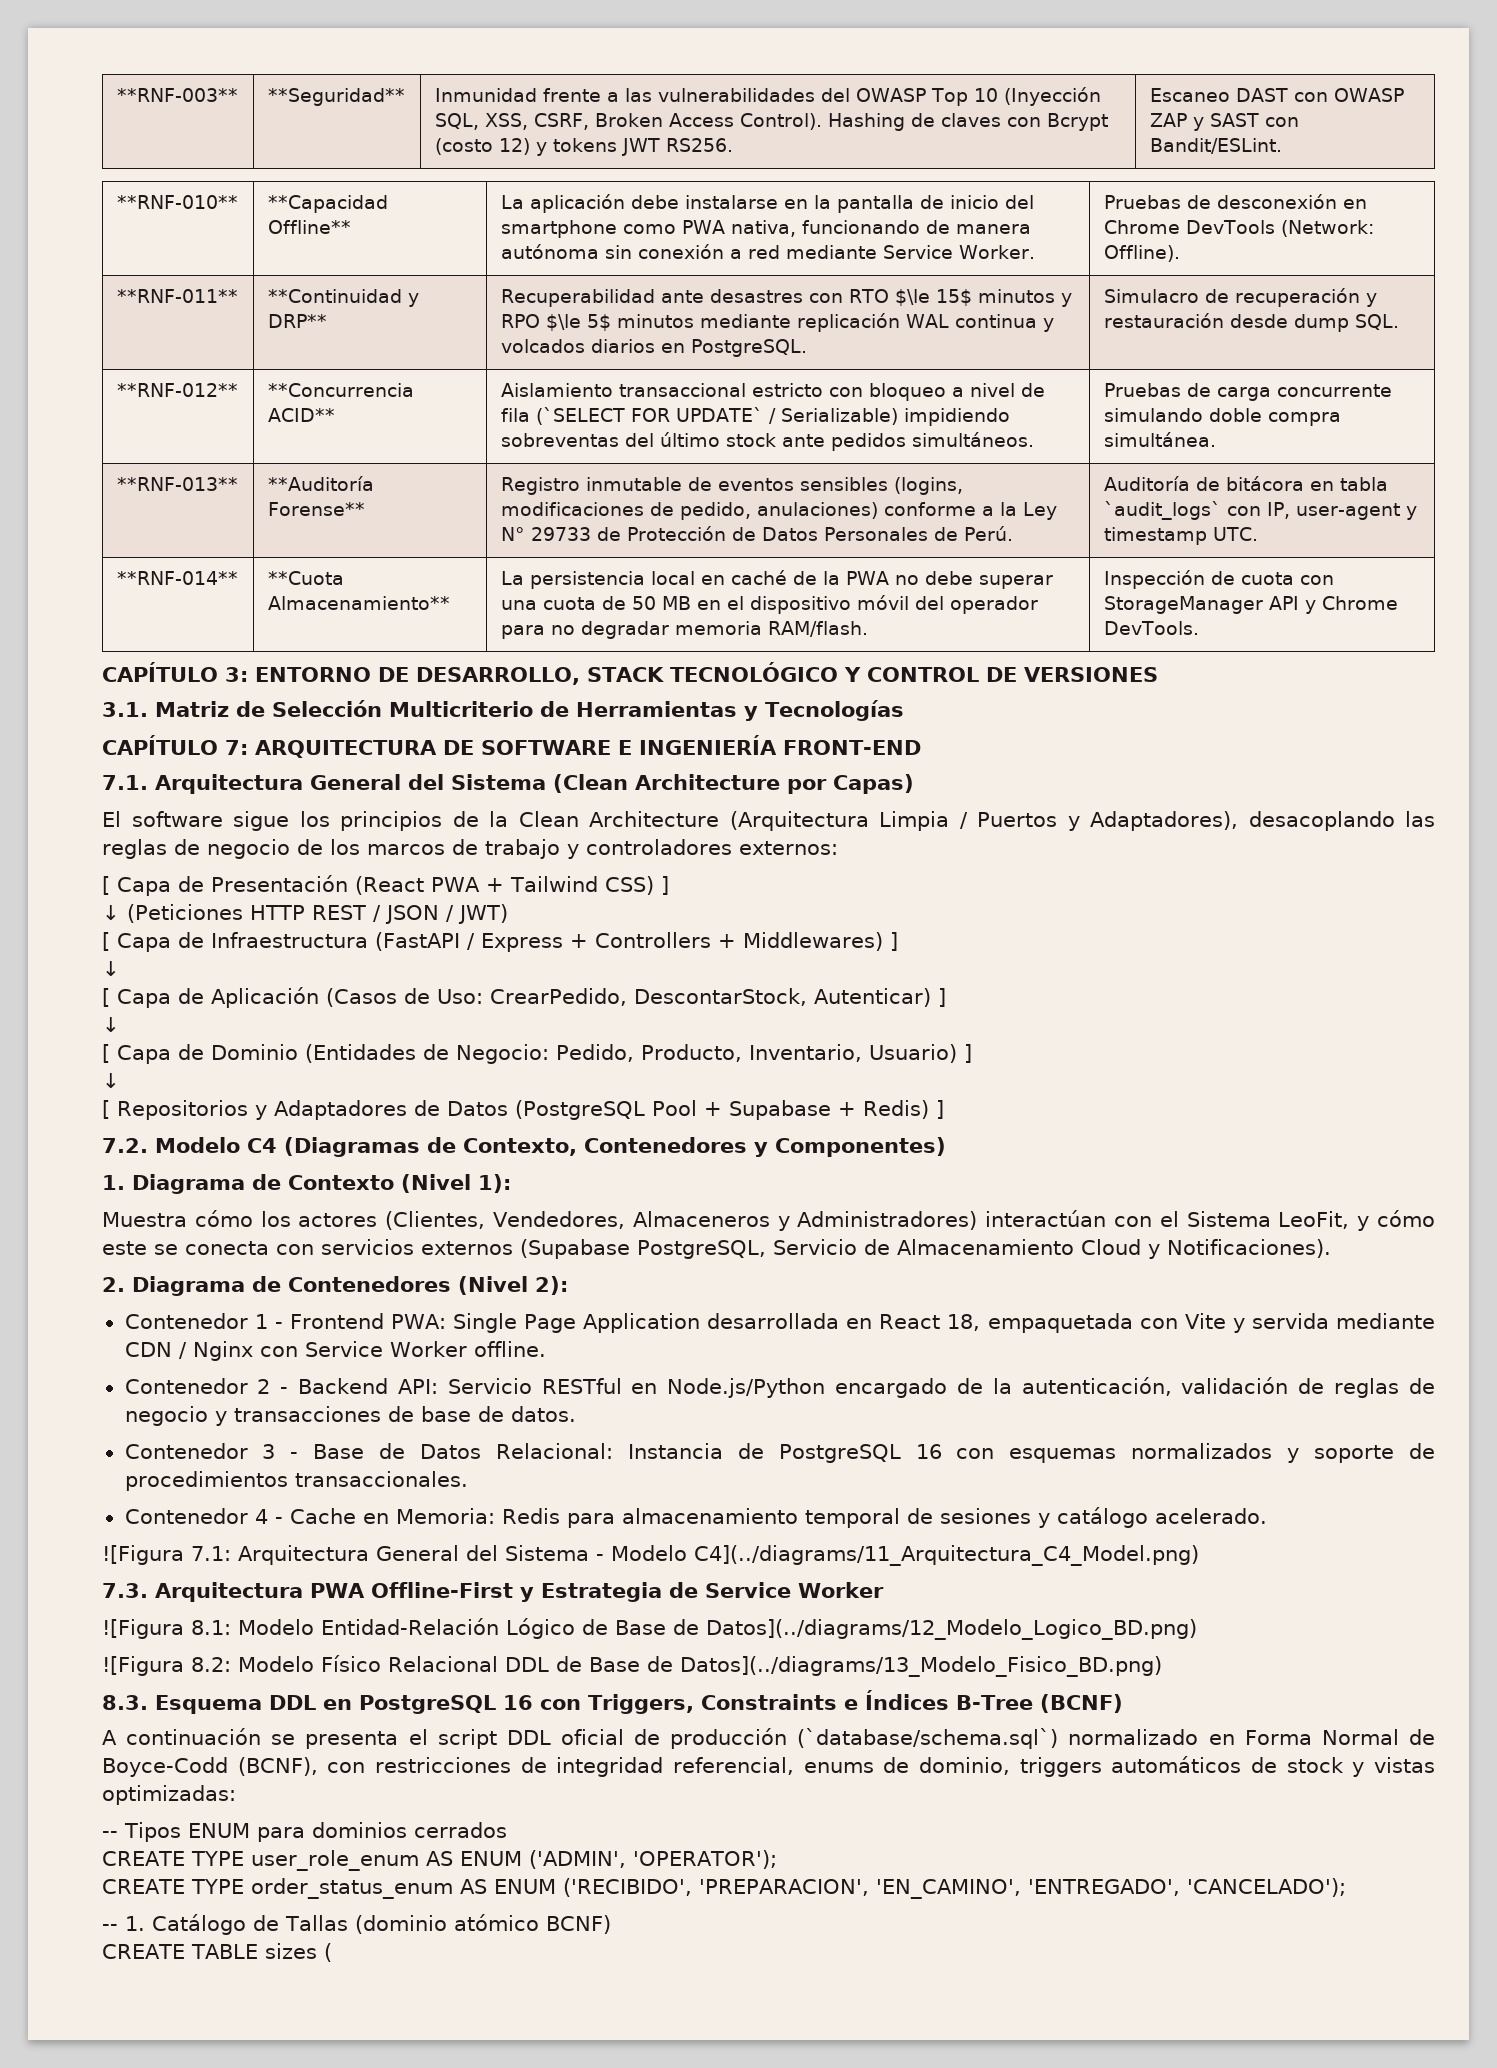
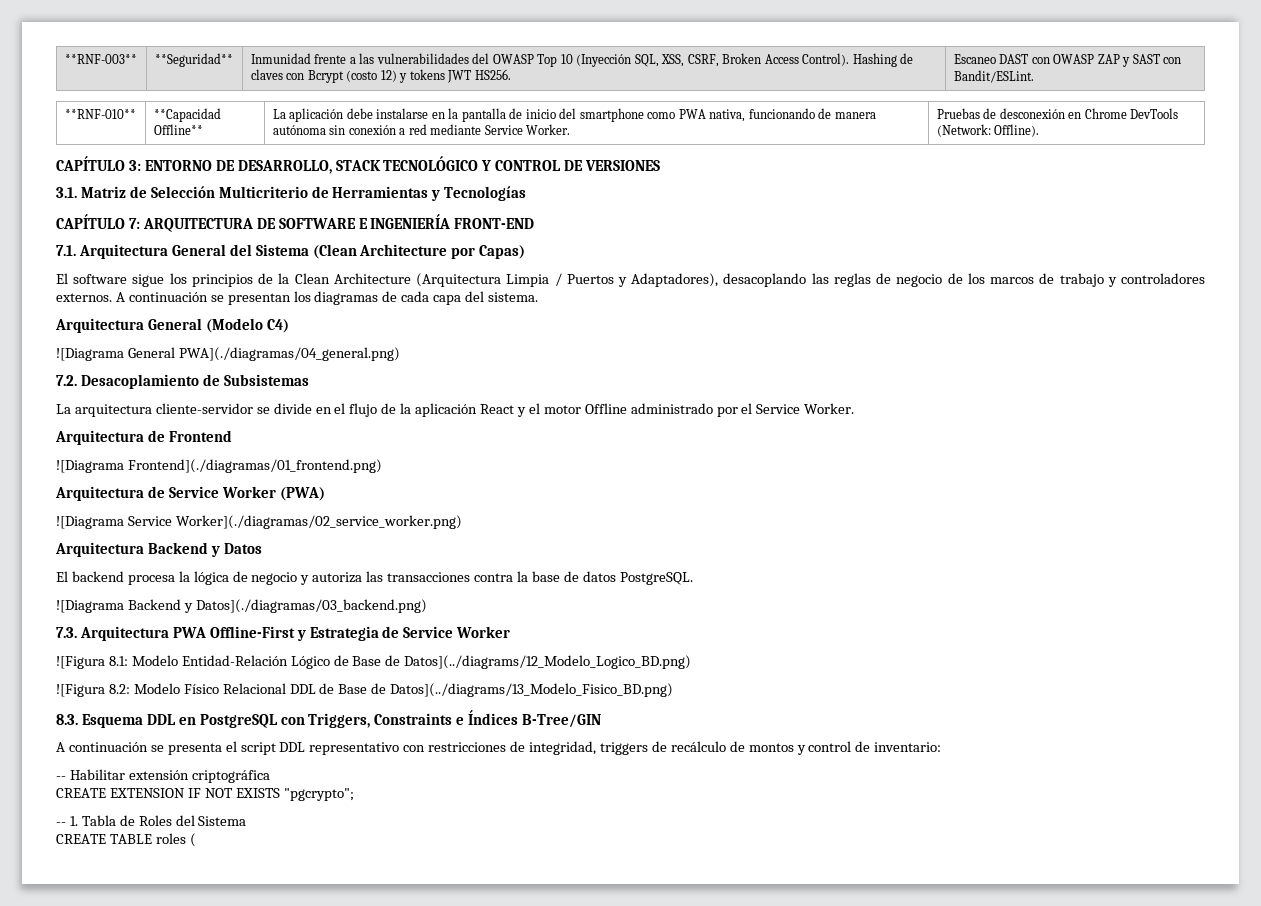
- **RNF-003** | **Seguridad** | Inmunidad frente a las vulnerabilidades del OWASP Top 10 (Inyección SQL, XSS, CSRF, Broken Access Control). Hashing de claves con Bcrypt (costo 12) y tokens JWT RS256. | Escaneo DAST con OWASP ZAP y SAST con Bandit/ESLint.
+ **RNF-003** | **Seguridad** | Inmunidad frente a las vulnerabilidades del OWASP Top 10 (Inyección SQL, XSS, CSRF, Broken Access Control). Hashing de claves con Bcrypt (costo 12) y tokens JWT HS256. | Escaneo DAST con OWASP ZAP y SAST con Bandit/ESLint.
- **RNF-011** | **Continuidad y DRP** | Recuperabilidad ante desastres con RTO $\le 15$ minutos y RPO $\le 5$ minutos mediante replicación WAL continua y volcados diarios en PostgreSQL. | Simulacro de recuperación y restauración desde dump SQL.
- **RNF-012** | **Concurrencia ACID** | Aislamiento transaccional estricto con bloqueo a nivel de fila (`SELECT FOR UPDATE` / Serializable) impidiendo sobreventas del último stock ante pedidos simultáneos. | Pruebas de carga concurrente simulando doble compra simultánea.
- **RNF-013** | **Auditoría Forense** | Registro inmutable de eventos sensibles (logins, modificaciones de pedido, anulaciones) conforme a la Ley N° 29733 de Protección de Datos Personales de Perú. | Auditoría de bitácora en tabla `audit_logs` con IP, user-agent y timestamp UTC.
- **RNF-014** | **Cuota Almacenamiento** | La persistencia local en caché de la PWA no debe superar una cuota de 50 MB en el dispositivo móvil del operador para no degradar memoria RAM/flash. | Inspección de cuota con StorageManager API y Chrome DevTools.
- El software sigue los principios de la Clean Architecture (Arquitectura Limpia / Puertos y Adaptadores), desacoplando las reglas de negocio de los marcos de trabajo y controladores externos:
- [ Capa de Presentación (React PWA + Tailwind CSS) ]
- ↓ (Peticiones HTTP REST / JSON / JWT)
- [ Capa de Infraestructura (FastAPI / Express + Controllers + Middlewares) ]
- ↓
- [ Capa de Aplicación (Casos de Uso: CrearPedido, DescontarStock, Autenticar) ]
- ↓
- [ Capa de Dominio (Entidades de Negocio: Pedido, Producto, Inventario, Usuario) ]
- ↓
- [ Repositorios y Adaptadores de Datos (PostgreSQL Pool + Supabase + Redis) ]
- 7.2. Modelo C4 (Diagramas de Contexto, Contenedores y Componentes)
- 1. Diagrama de Contexto (Nivel 1):
- Muestra cómo los actores (Clientes, Vendedores, Almaceneros y Administradores) interactúan con el Sistema LeoFit, y cómo este se conecta con servicios externos (Supabase PostgreSQL, Servicio de Almacenamiento Cloud y Notificaciones).
- 2. Diagrama de Contenedores (Nivel 2):
- Contenedor 1 - Frontend PWA: Single Page Application desarrollada en React 18, empaquetada con Vite y servida mediante CDN / Nginx con Service Worker offline.
- Contenedor 2 - Backend API: Servicio RESTful en Node.js/Python encargado de la autenticación, validación de reglas de negocio y transacciones de base de datos.
- Contenedor 3 - Base de Datos Relacional: Instancia de PostgreSQL 16 con esquemas normalizados y soporte de procedimientos transaccionales.
- Contenedor 4 - Cache en Memoria: Redis para almacenamiento temporal de sesiones y catálogo acelerado.
- ![Figura 7.1: Arquitectura General del Sistema - Modelo C4](../diagrams/11_Arquitectura_C4_Model.png)
+ El software sigue los principios de la Clean Architecture (Arquitectura Limpia / Puertos y Adaptadores), desacoplando las reglas de negocio de los marcos de trabajo y controladores externos. A continuación se presentan los diagramas de cada capa del sistema.
+ Arquitectura General (Modelo C4)
+ ![Diagrama General PWA](./diagramas/04_general.png)
+ 7.2. Desacoplamiento de Subsistemas
+ La arquitectura cliente-servidor se divide en el flujo de la aplicación React y el motor Offline administrado por el Service Worker.
+ Arquitectura de Frontend
+ ![Diagrama Frontend](./diagramas/01_frontend.png)
+ Arquitectura de Service Worker (PWA)
+ ![Diagrama Service Worker](./diagramas/02_service_worker.png)
+ Arquitectura Backend y Datos
+ El backend procesa la lógica de negocio y autoriza las transacciones contra la base de datos PostgreSQL.
+ ![Diagrama Backend y Datos](./diagramas/03_backend.png)
- 8.3. Esquema DDL en PostgreSQL 16 con Triggers, Constraints e Índices B-Tree (BCNF)
+ 8.3. Esquema DDL en PostgreSQL con Triggers, Constraints e Índices B-Tree/GIN
- A continuación se presenta el script DDL oficial de producción (`database/schema.sql`) normalizado en Forma Normal de Boyce-Codd (BCNF), con restricciones de integridad referencial, enums de dominio, triggers automáticos de stock y vistas optimizadas:
- -- Tipos ENUM para dominios cerrados
- CREATE TYPE user_role_enum AS ENUM ('ADMIN', 'OPERATOR');
- CREATE TYPE order_status_enum AS ENUM ('RECIBIDO', 'PREPARACION', 'EN_CAMINO', 'ENTREGADO', 'CANCELADO');
- -- 1. Catálogo de Tallas (dominio atómico BCNF)
+ A continuación se presenta el script DDL representativo con restricciones de integridad, triggers de recálculo de montos y control de inventario:
+ -- Habilitar extensión criptográfica
+ CREATE EXTENSION IF NOT EXISTS "pgcrypto";
+ -- 1. Tabla de Roles del Sistema
- CREATE TABLE sizes (
+ CREATE TABLE roles (

